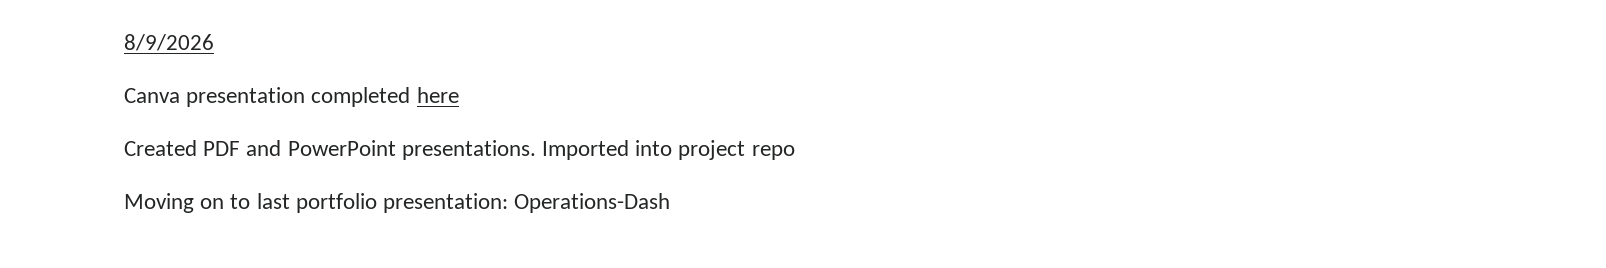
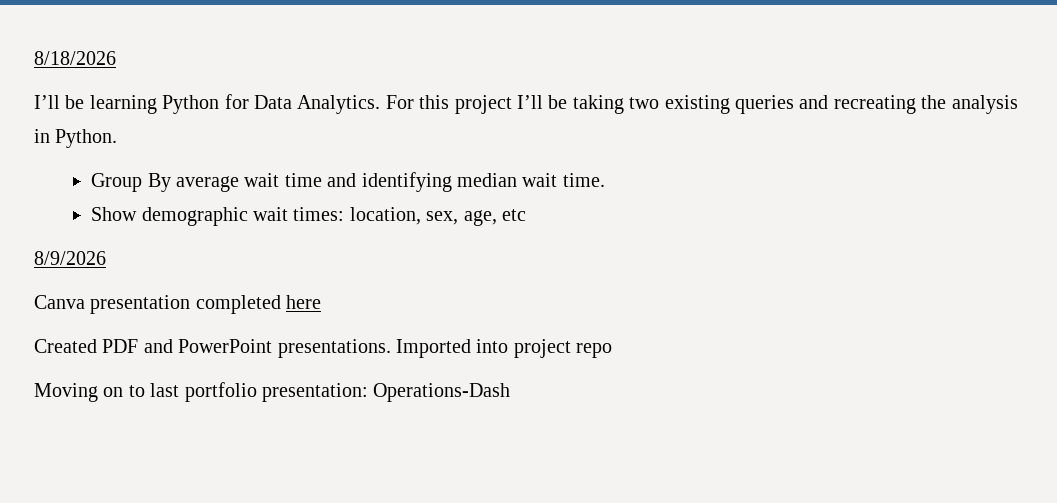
+ 8/18/2026
+ I’ll be learning Python for Data Analytics. For this project I’ll be taking two existing queries and recreating the analysis in Python.
+ Group By average wait time and identifying median wait time.
+ Show demographic wait times: location, sex, age, etc

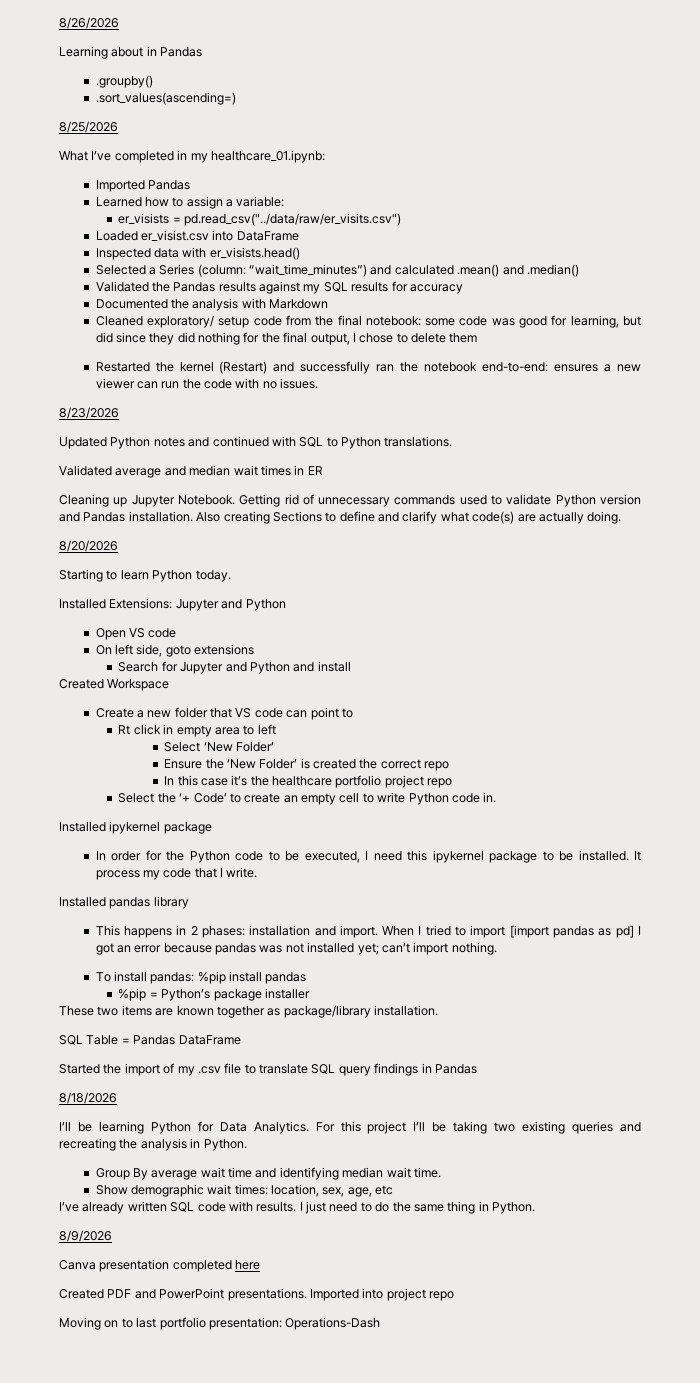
+ 8/26/2026
+ Learning about in Pandas
+ .groupby()
+ .sort_values(ascending=)
+ 8/25/2026
+ What I’ve completed in my healthcare_01.ipynb:
+ Imported Pandas
+ Learned how to assign a variable:
+ er_visists = pd.read_csv("../data/raw/er_visits.csv")
+ Loaded er_visist.csv into DataFrame
+ Inspected data with er_visists.head()
+ Selected a Series (column: “wait_time_minutes”) and calculated .mean() and .median()
+ Validated the Pandas results against my SQL results for accuracy
+ Documented the analysis with Markdown
+ Cleaned exploratory/ setup code from the final notebook: some code was good for learning, but did since they did nothing for the final output, I chose to delete them
+ Restarted the kernel (Restart) and successfully ran the notebook end-to-end: ensures a new viewer can run the code with no issues.
+ 8/23/2026
+ Updated Python notes and continued with SQL to Python translations.
+ Validated average and median wait times in ER
+ Cleaning up Jupyter Notebook. Getting rid of unnecessary commands used to validate Python version and Pandas installation. Also creating Sections to define and clarify what code(s) are actually doing.
+ 8/20/2026
+ Starting to learn Python today.
+ Installed Extensions: Jupyter and Python
+ Open VS code
+ On left side, goto extensions
+ Search for Jupyter and Python and install
+ Created Workspace
+ Create a new folder that VS code can point to
+ Rt click in empty area to left
+ Select ‘New Folder’
+ Ensure the ‘New Folder’ is created the correct repo
+ In this case it’s the healthcare portfolio project repo
+ Select the ‘+ Code’ to create an empty cell to write Python code in.
+ Installed ipykernel package
+ In order for the Python code to be executed, I need this ipykernel package to be installed. It process my code that I write.
+ Installed pandas library
+ This happens in 2 phases: installation and import. When I tried to import [import pandas as pd] I got an error because pandas was not installed yet; can’t import nothing.
+ To install pandas: %pip install pandas
+ %pip = Python’s package installer
+ These two items are known together as package/library installation.
+ SQL Table = Pandas DataFrame
+ Started the import of my .csv file to translate SQL query findings in Pandas
+ I’ve already written SQL code with results. I just need to do the same thing in Python.

